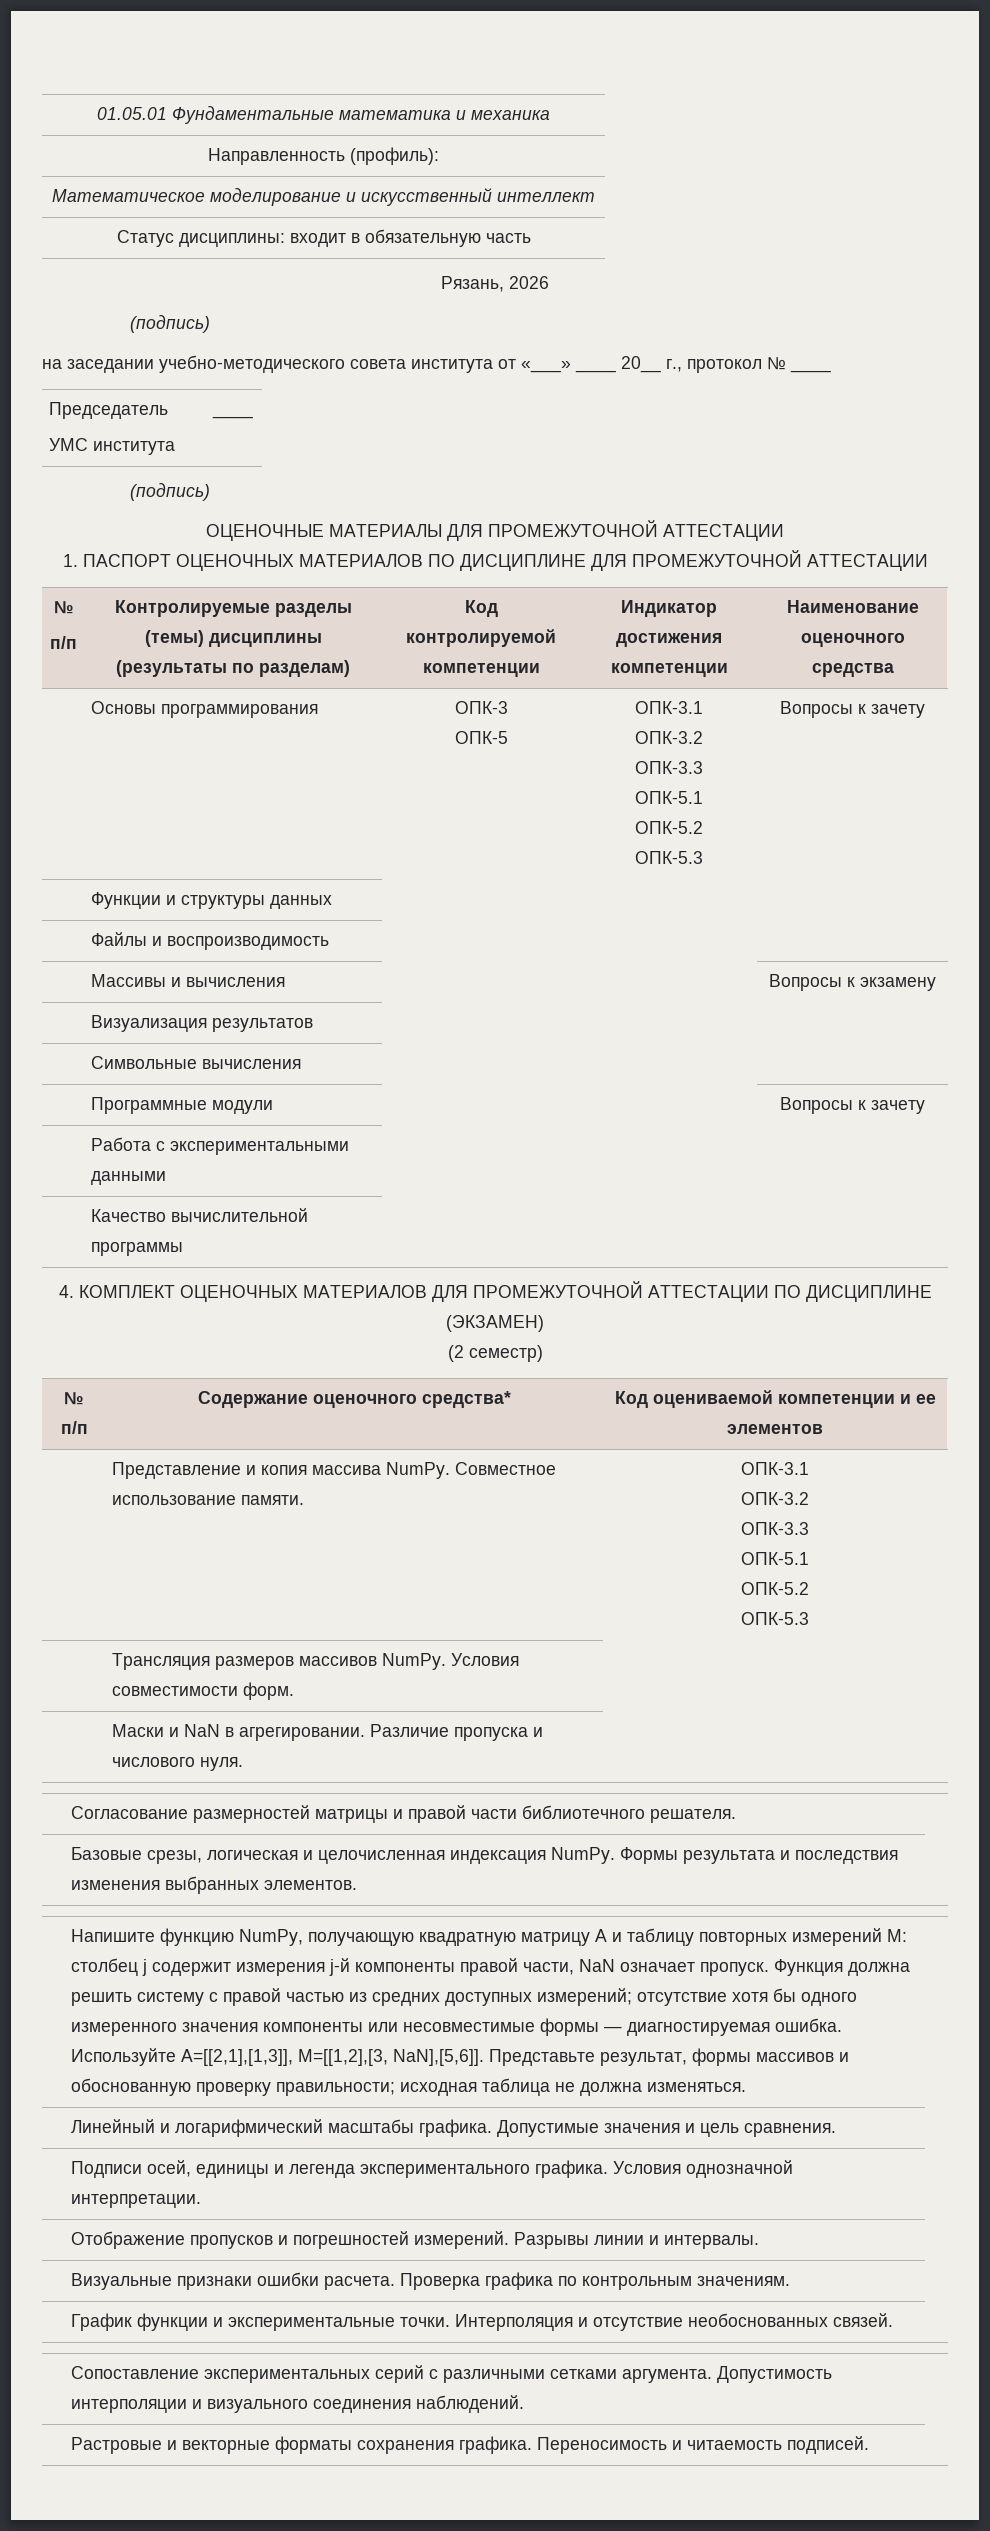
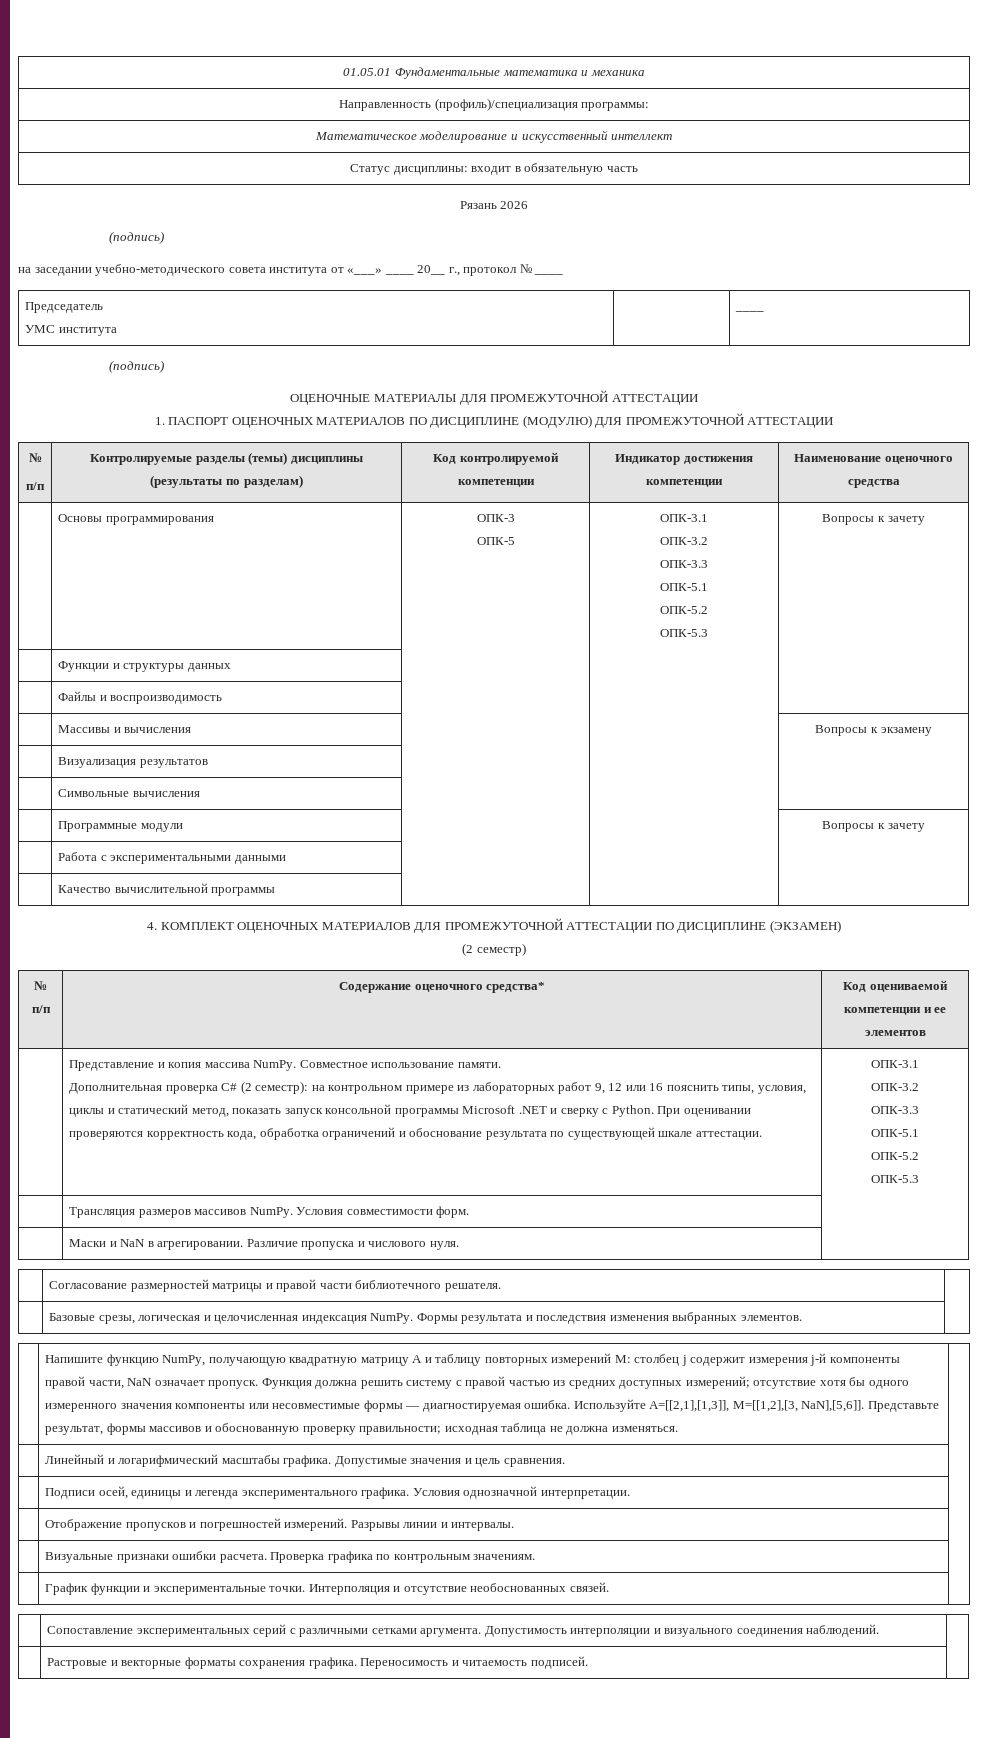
- Направленность (профиль):
+ Направленность (профиль)/специализация программы:
- Рязань, 2026
+ Рязань 2026
- 1. ПАСПОРТ ОЦЕНОЧНЫХ МАТЕРИАЛОВ ПО ДИСЦИПЛИНЕ ДЛЯ ПРОМЕЖУТОЧНОЙ АТТЕСТАЦИИ
+ 1. ПАСПОРТ ОЦЕНОЧНЫХ МАТЕРИАЛОВ ПО ДИСЦИПЛИНЕ (МОДУЛЮ) ДЛЯ ПРОМЕЖУТОЧНОЙ АТТЕСТАЦИИ
+ Дополнительная проверка C# (2 семестр): на контрольном примере из лабораторных работ 9, 12 или 16 пояснить типы, условия, циклы и статический метод, показать запуск консольной программы Microsoft .NET и сверку с Python. При оценивании проверяются корректность кода, обработка ограничений и обоснование результата по существующей шкале аттестации.

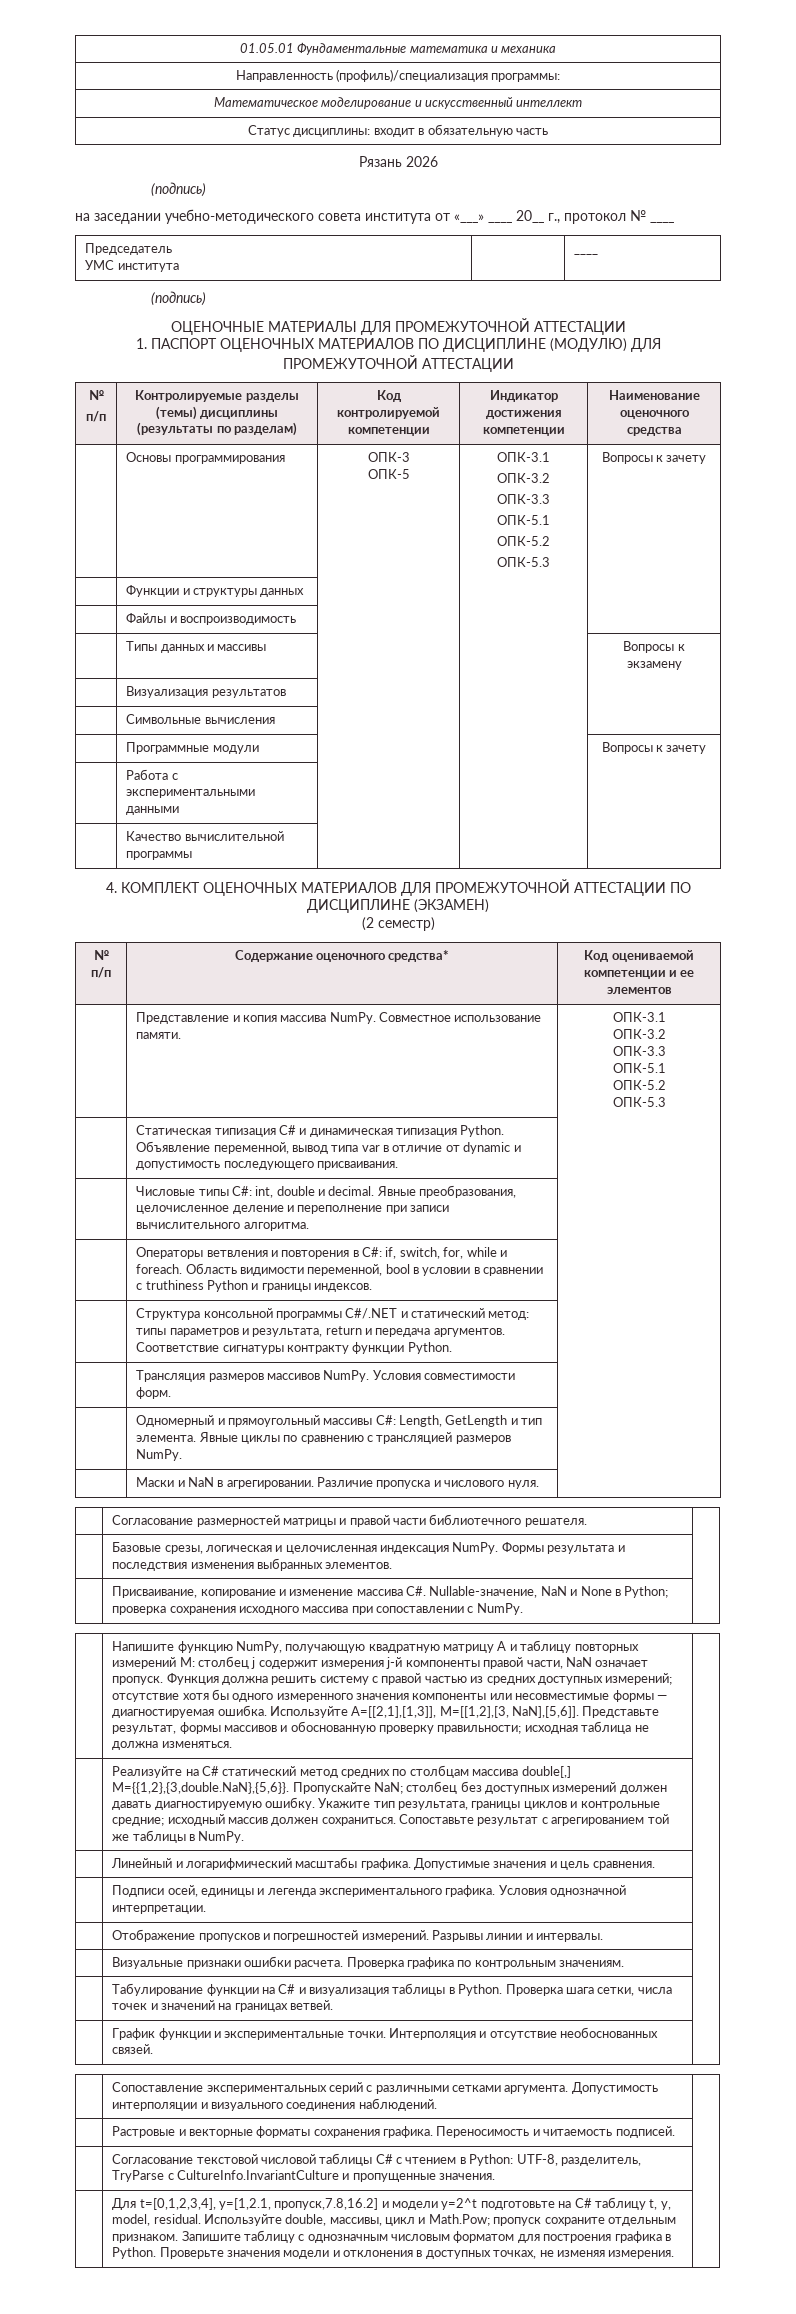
- | Массивы и вычисления | | | Вопросы к экзамену
+ | Типы данных и массивы | | | Вопросы к экзамену
- Совместное использование памяти.
- Дополнительная проверка C# (2 семестр): на контрольном примере из лабораторных работ 9, 12 или 16 пояснить типы, условия, циклы и статический метод, показать запуск консольной программы Microsoft .NET и сверку с Python. При оценивании проверяются корректность кода, обработка ограничений и обоснование результата по существующей шкале аттестации. | ОПК-3.1
+ Совместное использование памяти. | ОПК-3.1
  ОПК-3.2
  ОПК-3.3
  ОПК-5.1
  ОПК-5.2
  ОПК-5.3
+ | Статическая типизация C# и динамическая типизация Python. Объявление переменной, вывод типа var в отличие от dynamic и допустимость последующего присваивания. |
+ | Числовые типы C#: int, double и decimal. Явные преобразования, целочисленное деление и переполнение при записи вычислительного алгоритма. |
+ | Операторы ветвления и повторения в C#: if, switch, for, while и foreach. Область видимости переменной, bool в условии в сравнении с truthiness Python и границы индексов. |
+ | Структура консольной программы C#/.NET и статический метод: типы параметров и результата, return и передача аргументов. Соответствие сигнатуры контракту функции Python. |
+ | Одномерный и прямоугольный массивы C#: Length, GetLength и тип элемента. Явные циклы по сравнению с трансляцией размеров NumPy. |
+ | Присваивание, копирование и изменение массива C#. Nullable-значение, NaN и None в Python; проверка сохранения исходного массива при сопоставлении с NumPy. |
+ Реализуйте на C# статический метод средних по столбцам массива double[,] M={{1,2},{3,double.NaN},{5,6}}. Пропускайте NaN; столбец без доступных измерений должен давать диагностируемую ошибку. Укажите тип результата, границы циклов и контрольные средние; исходный массив должен сохраниться. Сопоставьте результат с агрегированием той же таблицы в NumPy.
+ | Табулирование функции на C# и визуализация таблицы в Python. Проверка шага сетки, числа точек и значений на границах ветвей. |
+ | Согласование текстовой числовой таблицы C# с чтением в Python: UTF-8, разделитель, TryParse с CultureInfo.InvariantCulture и пропущенные значения. |
+ | Для t=[0,1,2,3,4], y=[1,2.1, пропуск,7.8,16.2] и модели y=2^t подготовьте на C# таблицу t, y, model, residual. Используйте double, массивы, цикл и Math.Pow; пропуск сохраните отдельным признаком. Запишите таблицу с однозначным числовым форматом для построения графика в Python. Проверьте значения модели и отклонения в доступных точках, не изменяя измерения.

